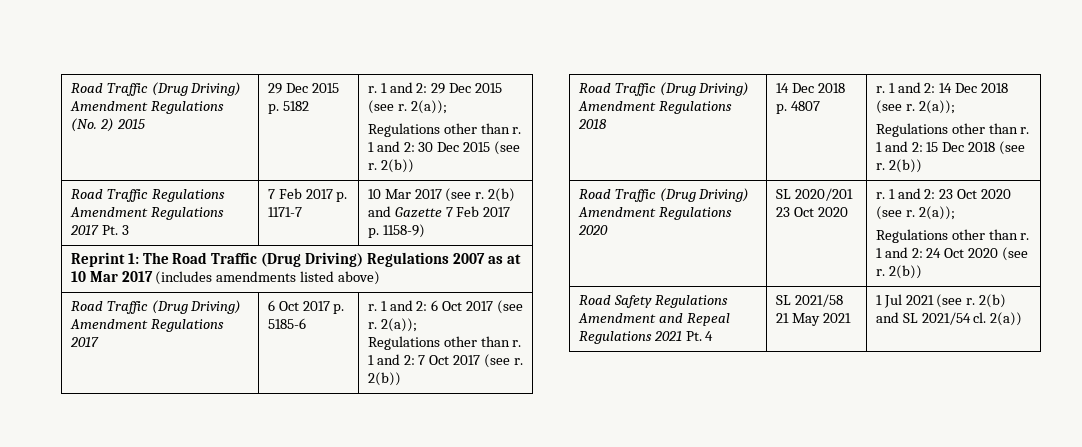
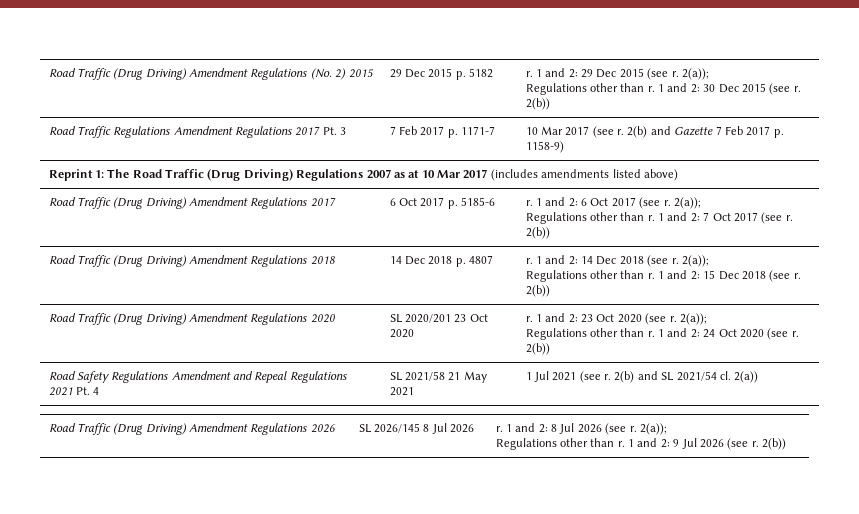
+ Road Traffic (Drug Driving) Amendment Regulations 2026 | SL 2026/145 8 Jul 2026 | r. 1 and 2: 8 Jul 2026 (see r. 2(a));
+ Regulations other than r. 1 and 2: 9 Jul 2026 (see r. 2(b))

